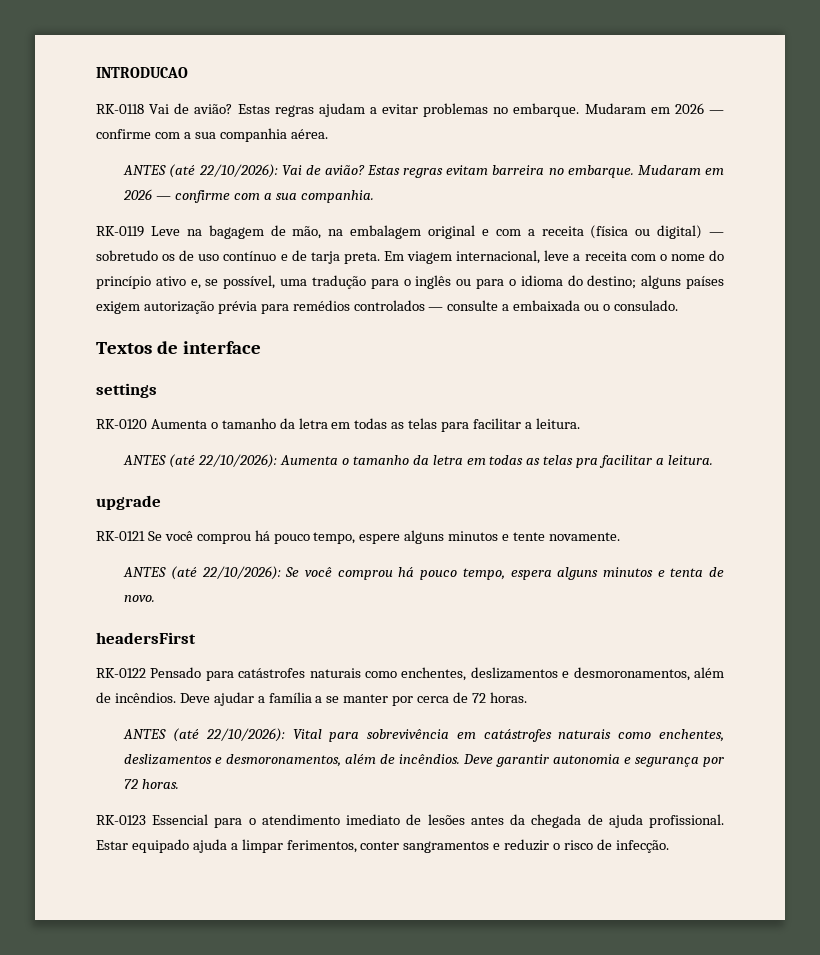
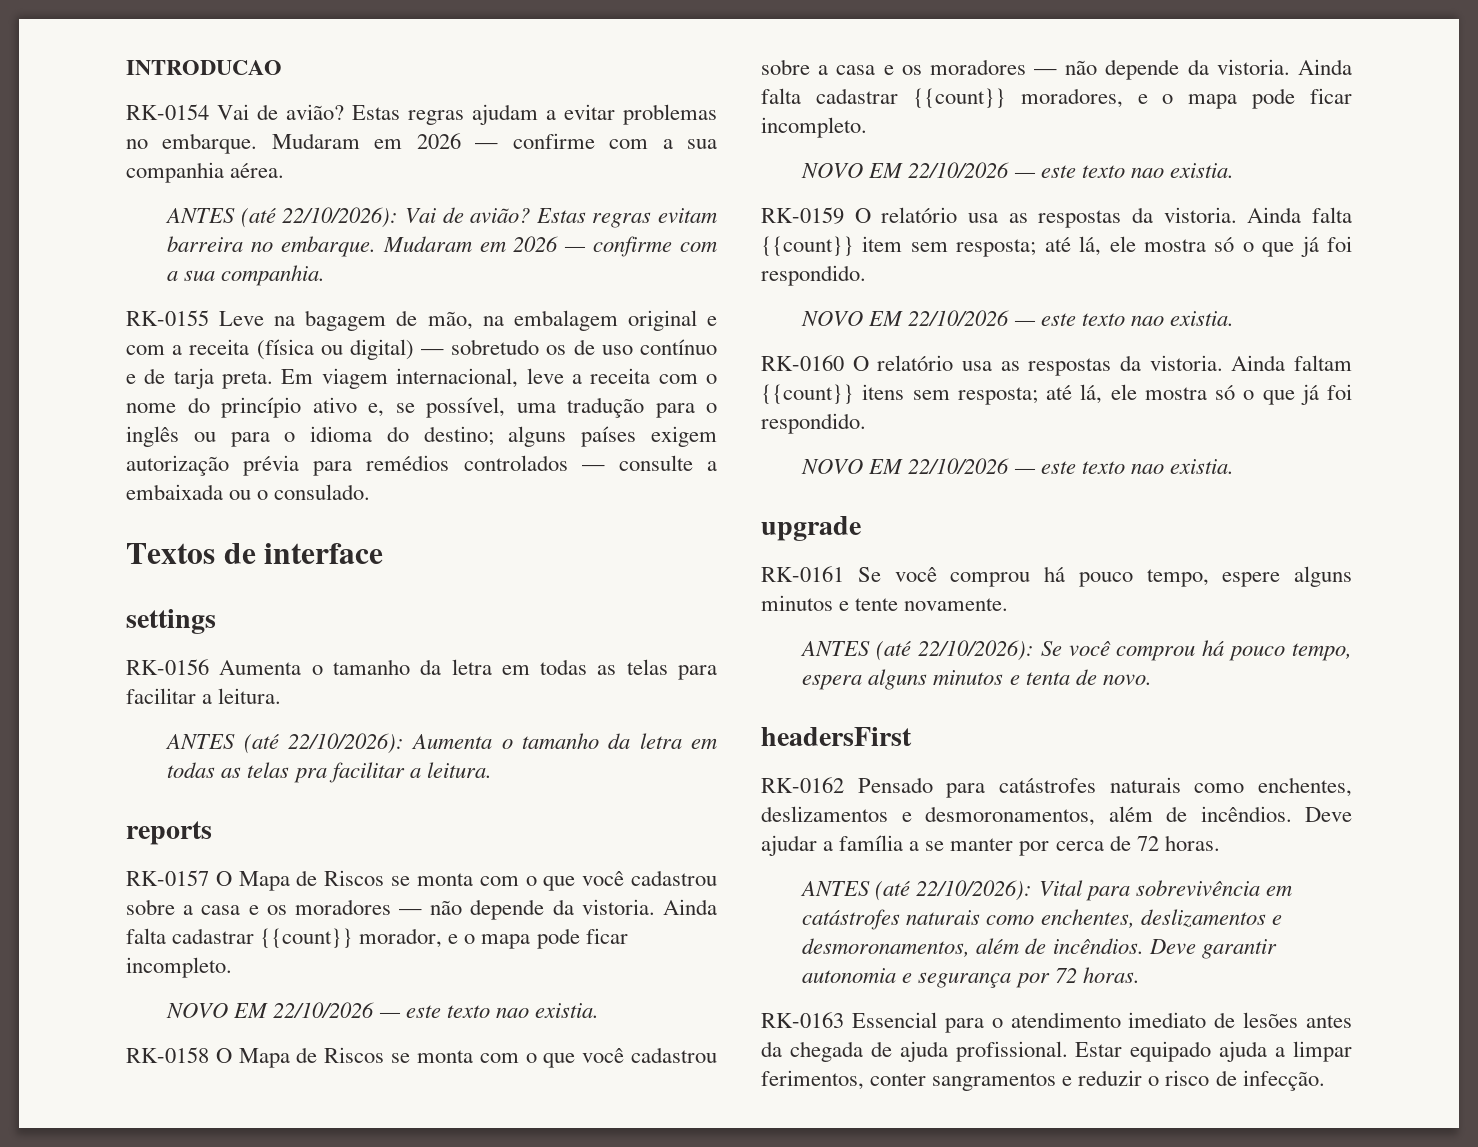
- RK-0118 Vai de avião?
+ RK-0154 Vai de avião?
- RK-0119 Leve na bagagem de mão, na embalagem original e com a receita (física ou digital) — sobretudo os de uso contínuo e de tarja preta.
+ RK-0155 Leve na bagagem de mão, na embalagem original e com a receita (física ou digital) — sobretudo os de uso contínuo e de tarja preta.
- RK-0120 Aumenta o tamanho da letra em todas as telas para facilitar a leitura.
+ RK-0156 Aumenta o tamanho da letra em todas as telas para facilitar a leitura.
+ reports
+ RK-0157 O Mapa de Riscos se monta com o que você cadastrou sobre a casa e os moradores — não depende da vistoria. Ainda falta cadastrar {{count}} morador, e o mapa pode ficar incompleto.
+ NOVO EM 22/10/2026 — este texto nao existia.
+ RK-0158 O Mapa de Riscos se monta com o que você cadastrou sobre a casa e os moradores — não depende da vistoria. Ainda falta cadastrar {{count}} moradores, e o mapa pode ficar incompleto.
+ NOVO EM 22/10/2026 — este texto nao existia.
+ RK-0159 O relatório usa as respostas da vistoria. Ainda falta {{count}} item sem resposta; até lá, ele mostra só o que já foi respondido.
+ NOVO EM 22/10/2026 — este texto nao existia.
+ RK-0160 O relatório usa as respostas da vistoria. Ainda faltam {{count}} itens sem resposta; até lá, ele mostra só o que já foi respondido.
+ NOVO EM 22/10/2026 — este texto nao existia.
- RK-0121 Se você comprou há pouco tempo, espere alguns minutos e tente novamente.
+ RK-0161 Se você comprou há pouco tempo, espere alguns minutos e tente novamente.
- RK-0122 Pensado para catástrofes naturais como enchentes, deslizamentos e desmoronamentos, além de incêndios.
+ RK-0162 Pensado para catástrofes naturais como enchentes, deslizamentos e desmoronamentos, além de incêndios.
- RK-0123 Essencial para o atendimento imediato de lesões antes da chegada de ajuda profissional.
+ RK-0163 Essencial para o atendimento imediato de lesões antes da chegada de ajuda profissional.

